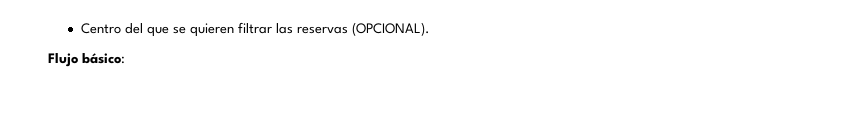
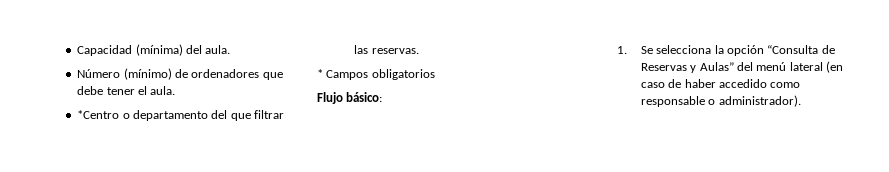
- Centro del que se quieren filtrar las reservas (OPCIONAL).
+ Capacidad (mínima) del aula.
+ Número (mínimo) de ordenadores que debe tener el aula.
+ *Centro o departamento del que filtrar las reservas.
+ * Campos obligatorios
  Flujo básico:
+ 1. Se selecciona la opción “Consulta de Reservas y Aulas” del menú lateral (en caso de haber accedido como responsable o administrador).

